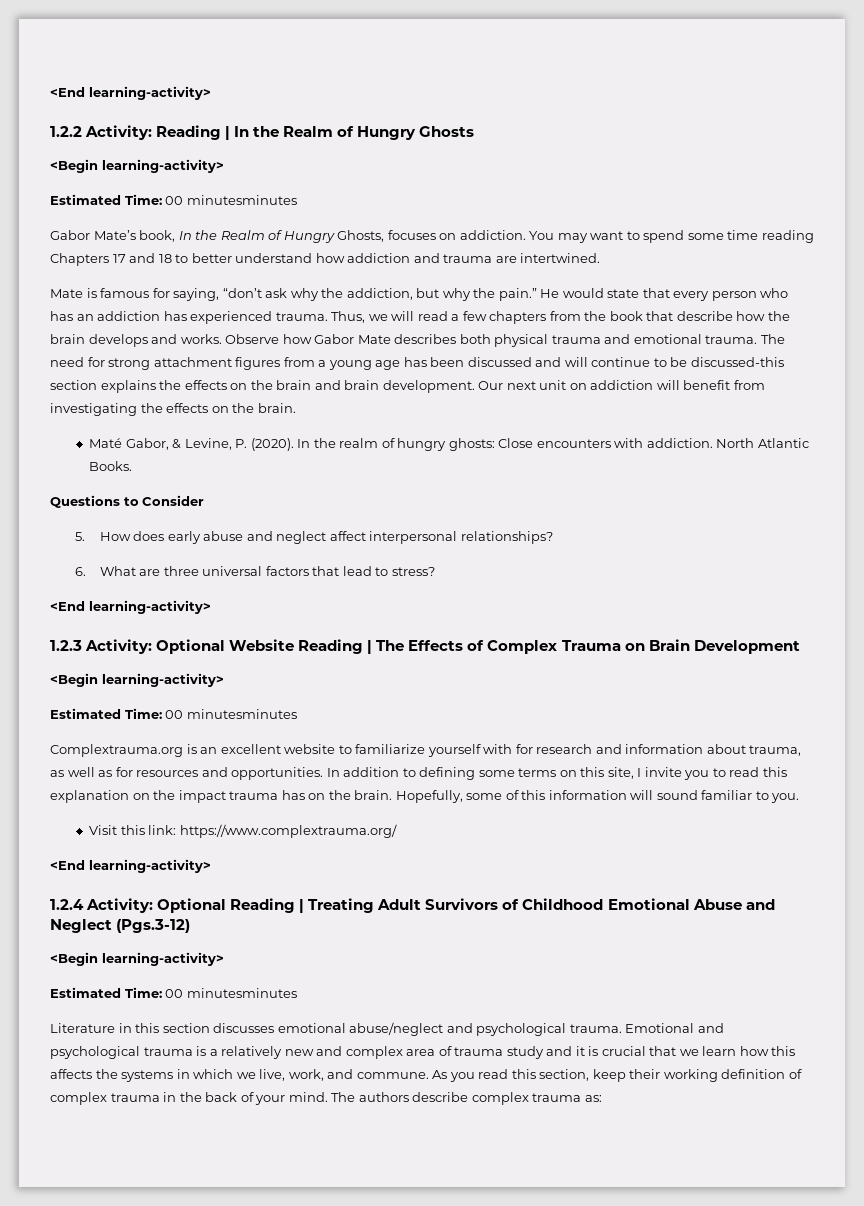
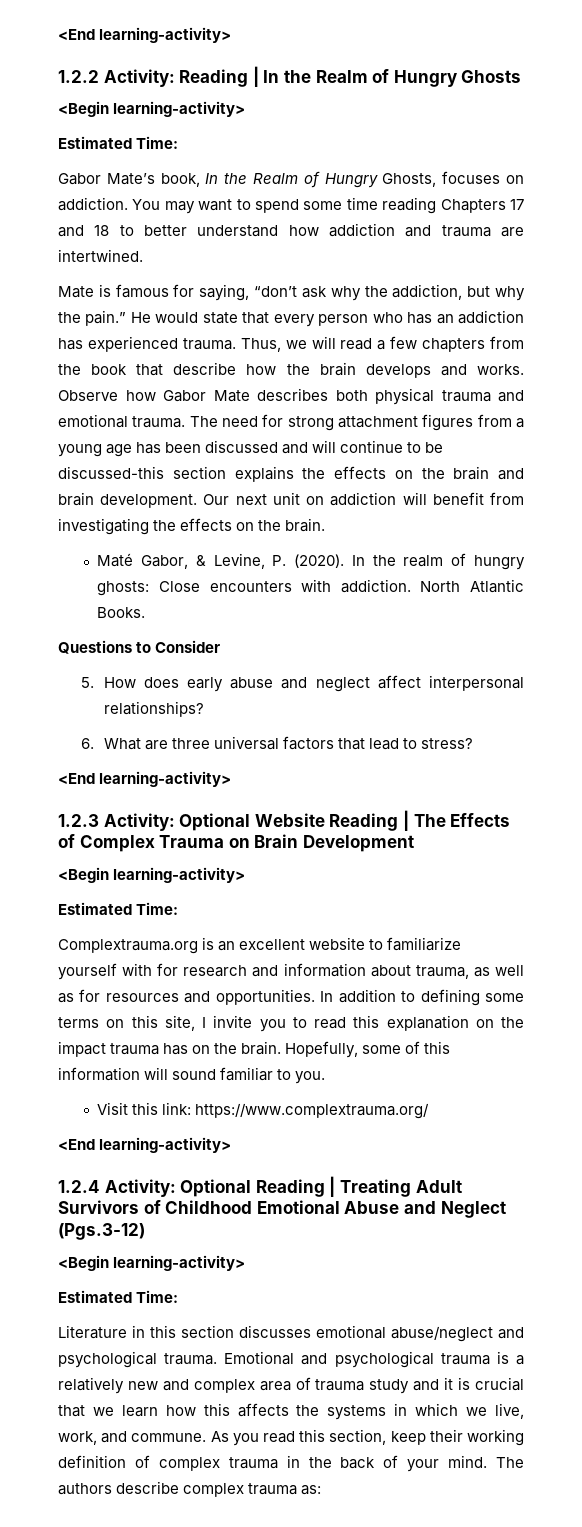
  1.2.2 Activity: Reading | In the Realm of Hungry Ghosts
  <Begin learning-activity>
- Estimated Time: 00 minutesminutes
+ Estimated Time:
  1.2.3 Activity: Optional Website Reading | The Effects of Complex Trauma on Brain Development
  <Begin learning-activity>
- Estimated Time: 00 minutesminutes
+ Estimated Time:
  1.2.4 Activity: Optional Reading | Treating Adult Survivors of Childhood Emotional Abuse and Neglect (Pgs.3-12)
  <Begin learning-activity>
- Estimated Time: 00 minutesminutes
+ Estimated Time:

